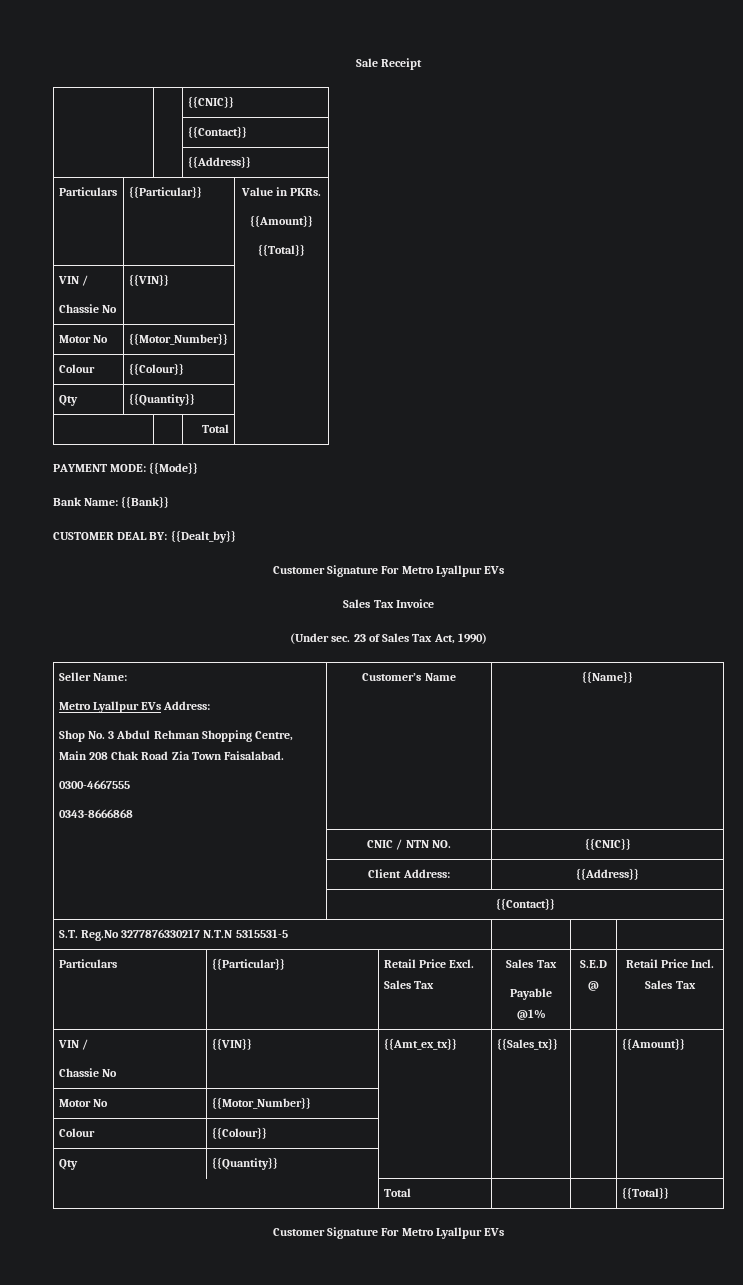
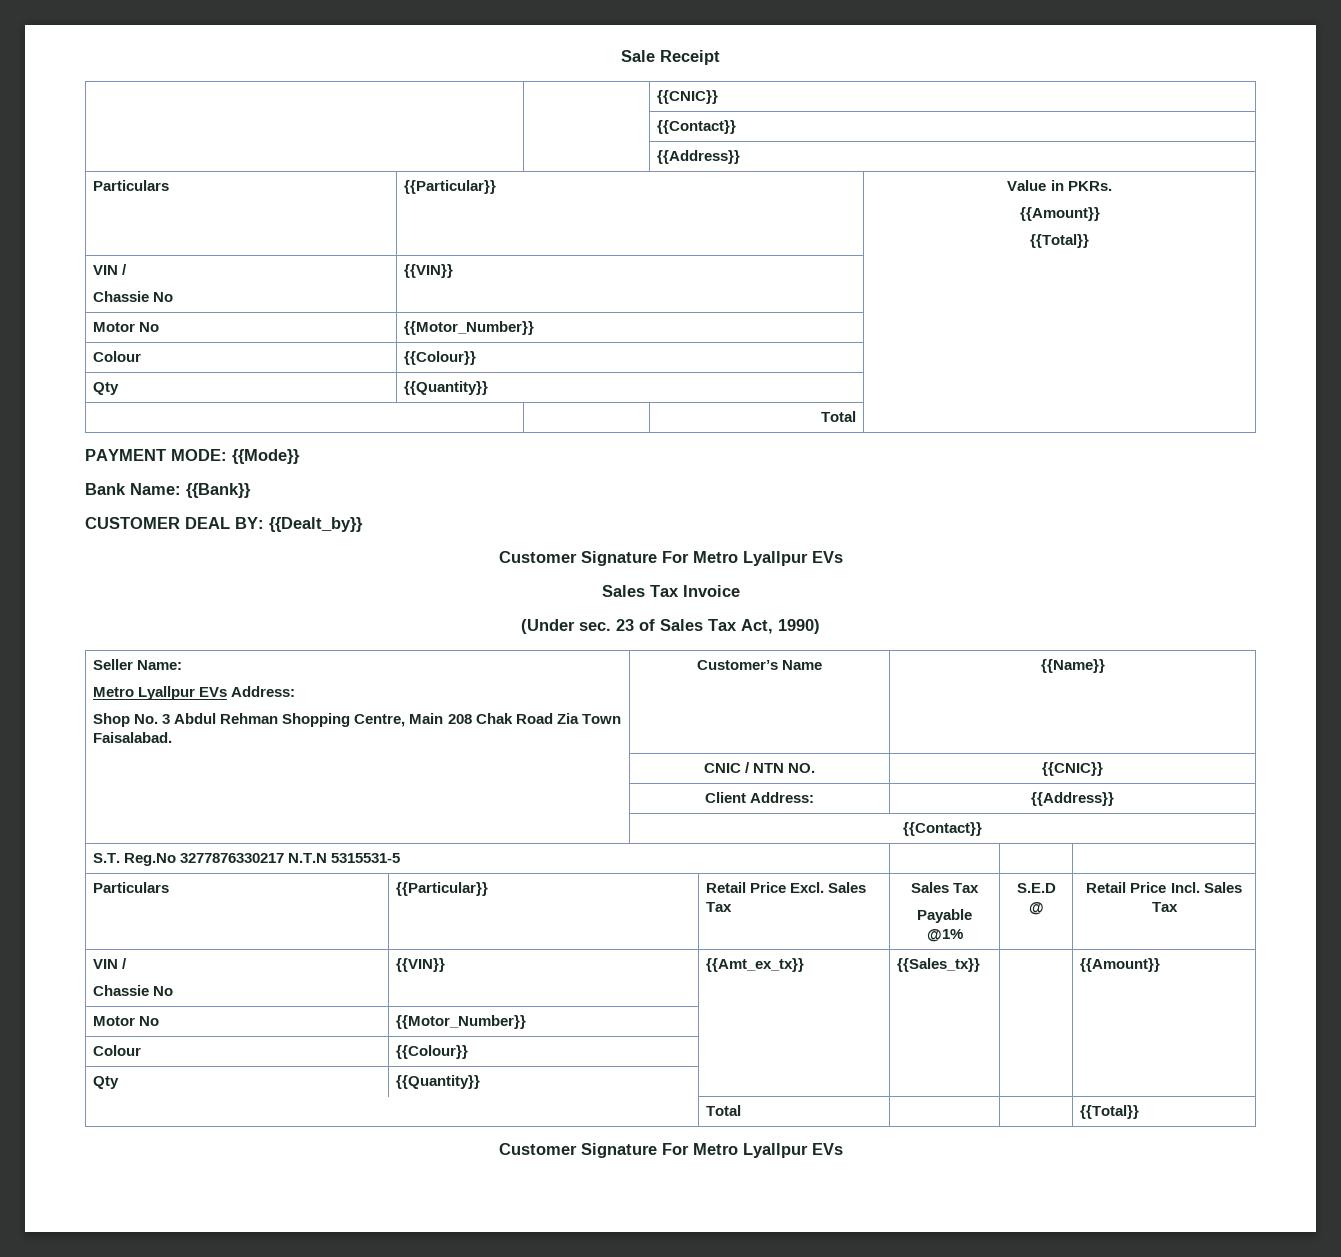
  Seller Name:
  Metro Lyallpur EVs Address:
- Shop No. 3 Abdul Rehman Shopping Centre, Main 208 Chak Road Zia Town Faisalabad.
- 0300-4667555
- 0343-8666868 | Customer’s Name | {{Name}}
+ Shop No. 3 Abdul Rehman Shopping Centre, Main 208 Chak Road Zia Town Faisalabad. | Customer’s Name | {{Name}}

